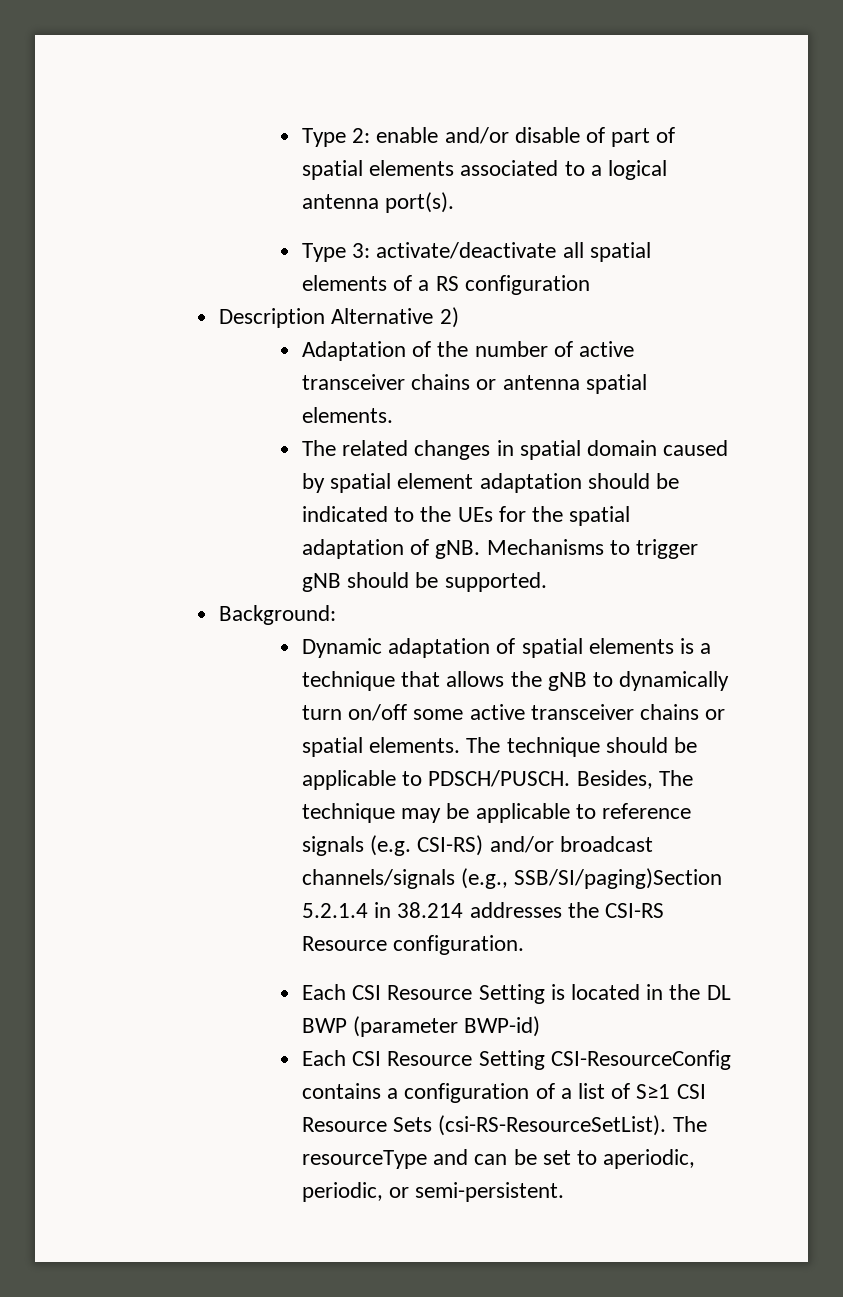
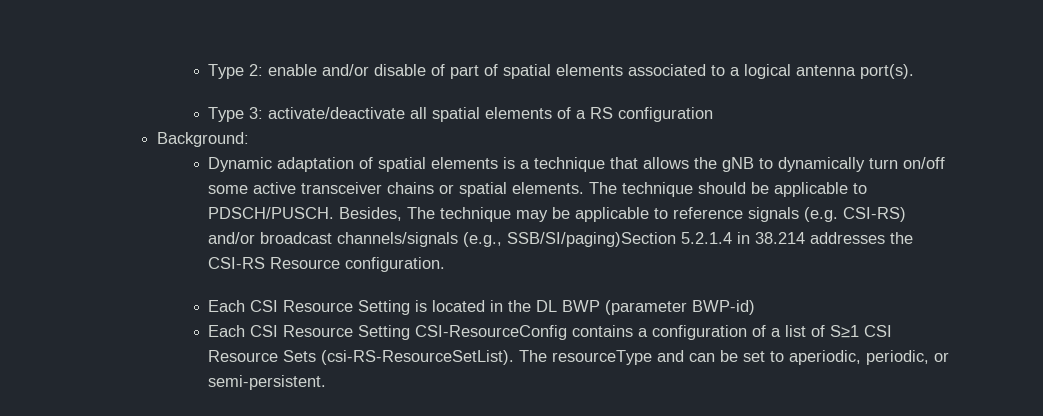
- Description Alternative 2)
- Adaptation of the number of active transceiver chains or antenna spatial elements.
- The related changes in spatial domain caused by spatial element adaptation should be indicated to the UEs for the spatial adaptation of gNB. Mechanisms to trigger gNB should be supported.

